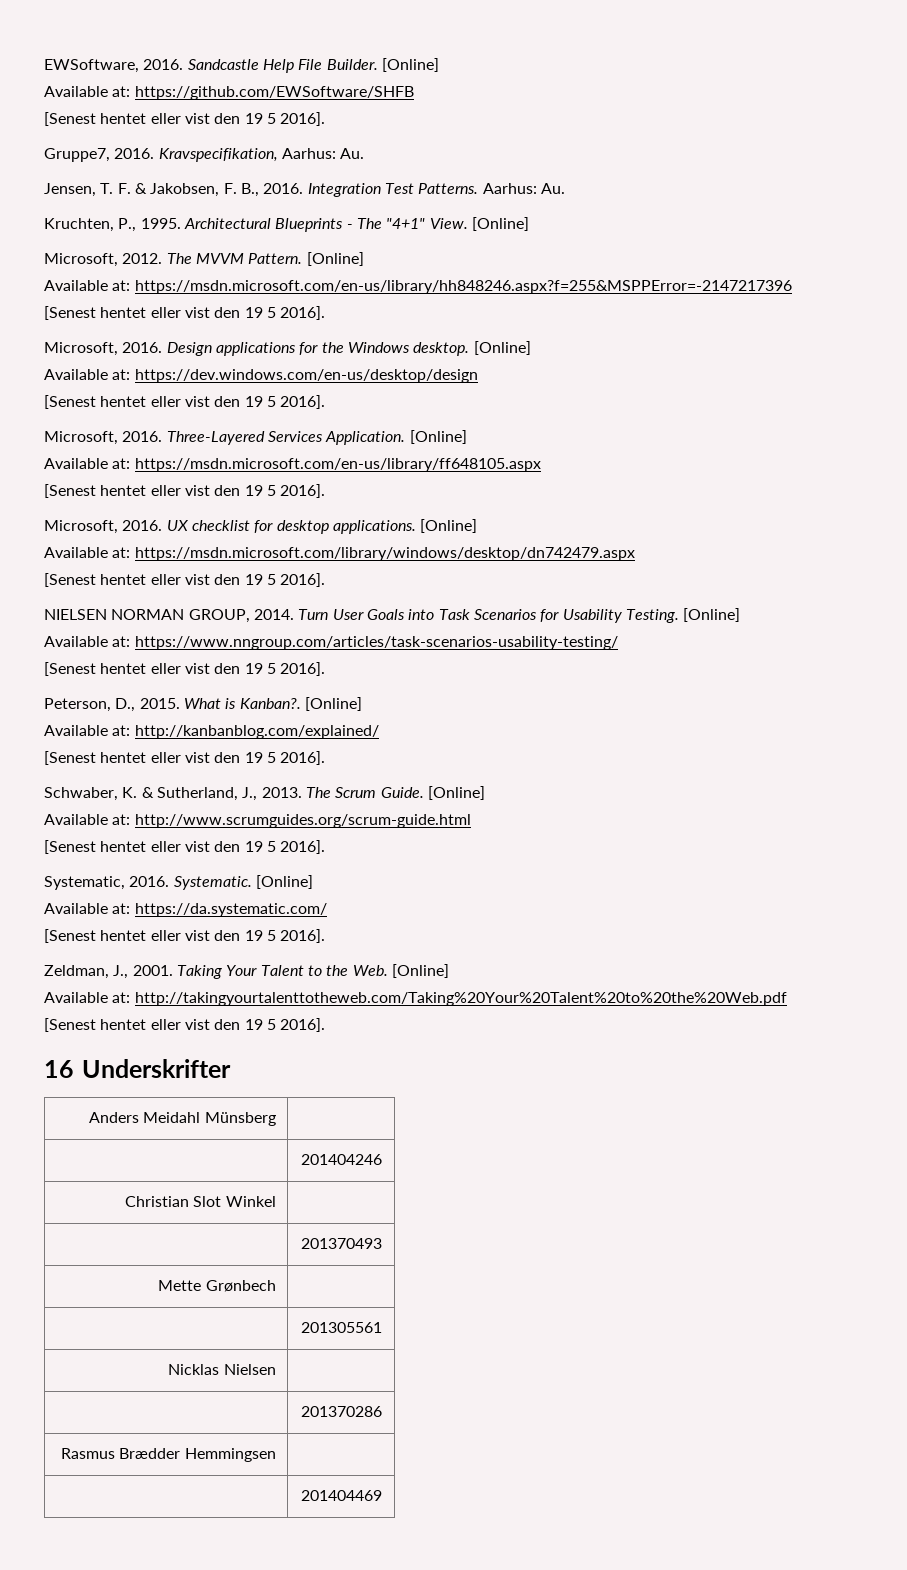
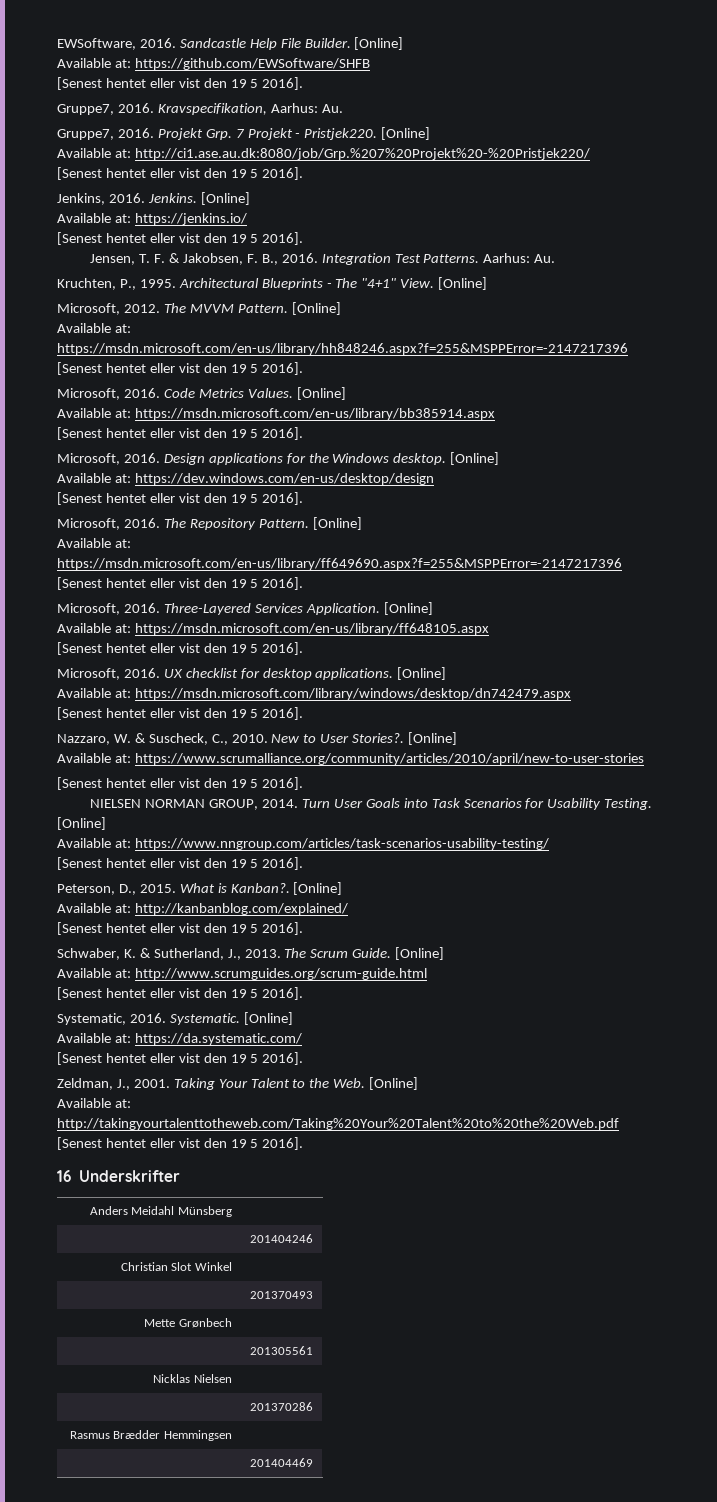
+ Gruppe7, 2016. Projekt Grp. 7 Projekt - Pristjek220. [Online]
+ Available at: http://ci1.ase.au.dk:8080/job/Grp.%207%20Projekt%20-%20Pristjek220/
+ [Senest hentet eller vist den 19 5 2016].
+ Jenkins, 2016. Jenkins. [Online]
+ Available at: https://jenkins.io/
+ [Senest hentet eller vist den 19 5 2016].
+ Microsoft, 2016. Code Metrics Values. [Online]
+ Available at: https://msdn.microsoft.com/en-us/library/bb385914.aspx
+ [Senest hentet eller vist den 19 5 2016].
+ Microsoft, 2016. The Repository Pattern. [Online]
+ Available at: https://msdn.microsoft.com/en-us/library/ff649690.aspx?f=255&MSPPError=-2147217396
+ [Senest hentet eller vist den 19 5 2016].
+ Nazzaro, W. & Suscheck, C., 2010. New to User Stories?. [Online]
+ Available at: https://www.scrumalliance.org/community/articles/2010/april/new-to-user-stories
+ [Senest hentet eller vist den 19 5 2016].

